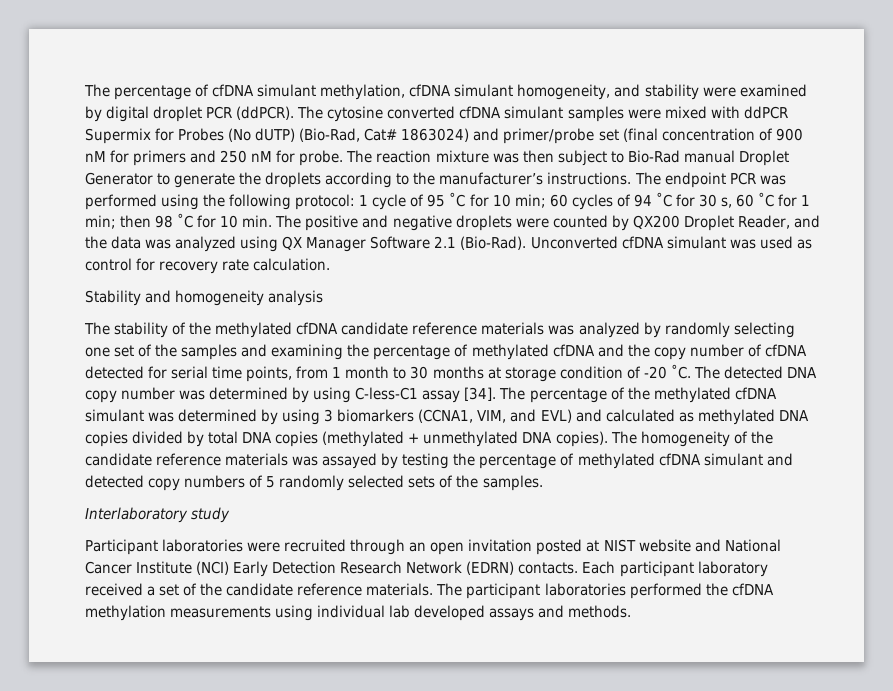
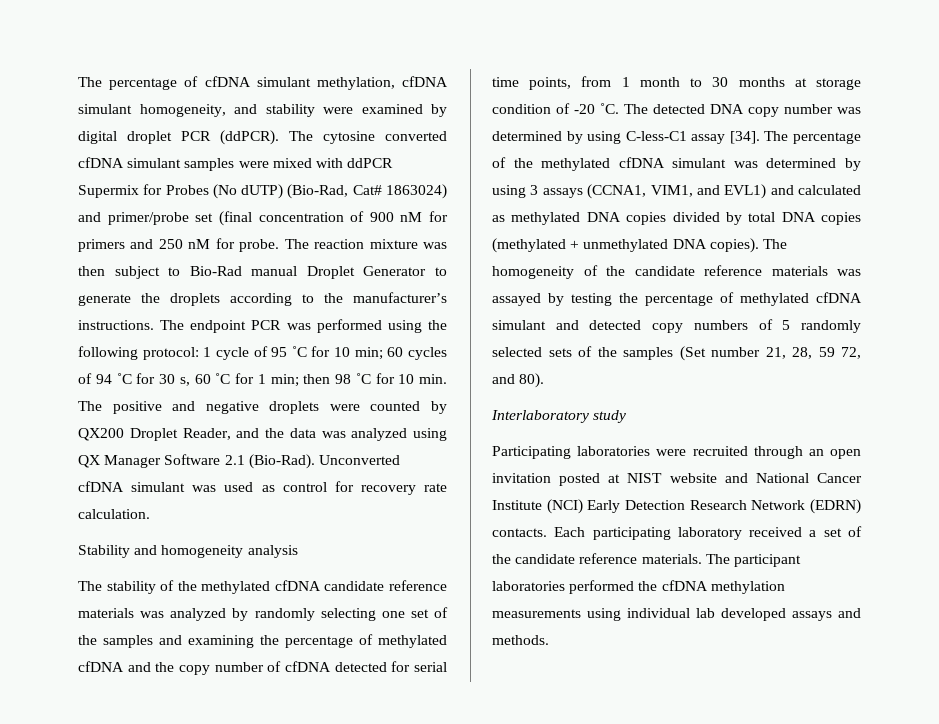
- The percentage of the methylated cfDNA simulant was determined by using 3 biomarkers (CCNA1, VIM, and EVL) and calculated as methylated DNA copies divided by total DNA copies (methylated + unmethylated DNA copies).
+ The percentage of the methylated cfDNA simulant was determined by using 3 assays (CCNA1, VIM1, and EVL1) and calculated as methylated DNA copies divided by total DNA copies (methylated + unmethylated DNA copies).
- The homogeneity of the candidate reference materials was assayed by testing the percentage of methylated cfDNA simulant and detected copy numbers of 5 randomly selected sets of the samples.
+ The homogeneity of the candidate reference materials was assayed by testing the percentage of methylated cfDNA simulant and detected copy numbers of 5 randomly selected sets of the samples (Set number 21, 28, 59 72, and 80).
- Participant laboratories were recruited through an open invitation posted at NIST website and National Cancer Institute (NCI) Early Detection Research Network (EDRN) contacts.
+ Participating laboratories were recruited through an open invitation posted at NIST website and National Cancer Institute (NCI) Early Detection Research Network (EDRN) contacts.
- Each participant laboratory received a set of the candidate reference materials.
+ Each participating laboratory received a set of the candidate reference materials.

